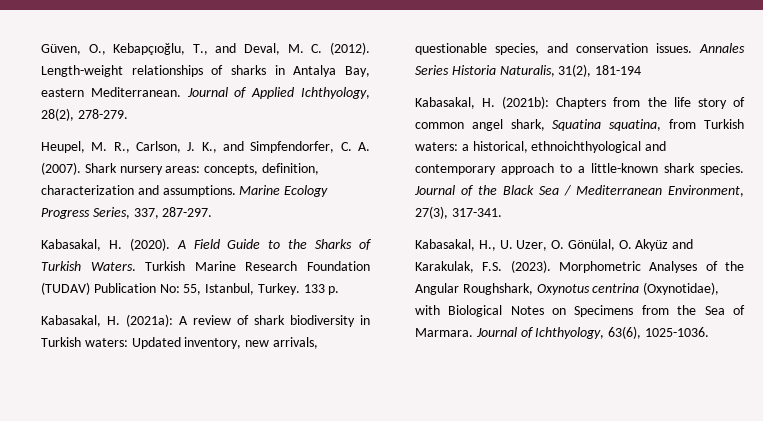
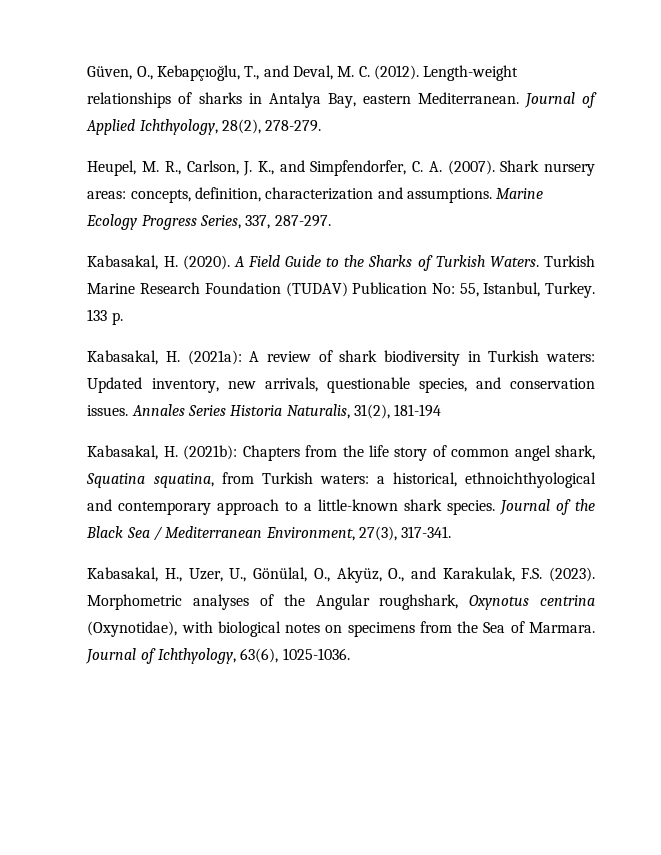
- Kabasakal, H., U. Uzer, O. Gönülal, O. Akyüz and Karakulak, F.S. (2023).
+ Kabasakal, H., Uzer, U., Gönülal, O., Akyüz, O., and Karakulak, F.S. (2023).
- Morphometric Analyses of the Angular Roughshark, Oxynotus centrina (Oxynotidae), with Biological Notes on Specimens from the Sea of Marmara.
+ Morphometric analyses of the Angular roughshark, Oxynotus centrina (Oxynotidae), with biological notes on specimens from the Sea of Marmara.

